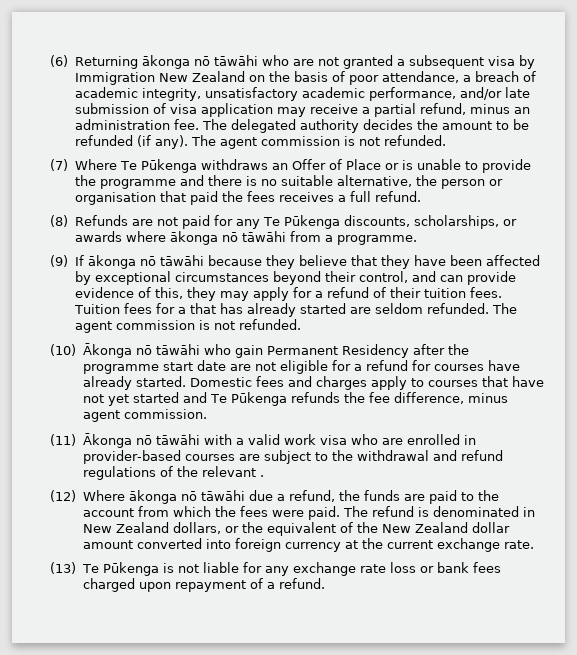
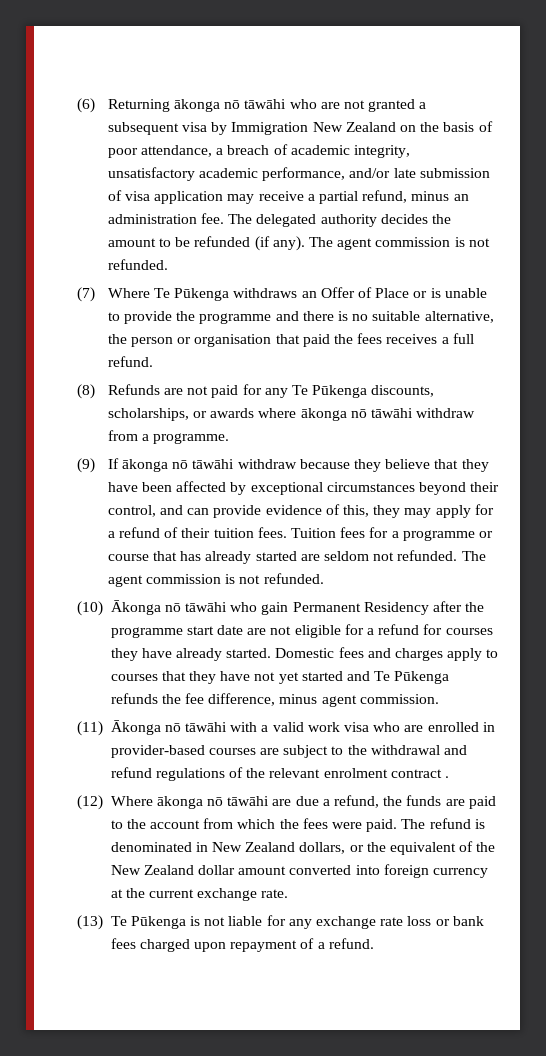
- (8) Refunds are not paid for any Te Pūkenga discounts, scholarships, or awards where ākonga nō tāwāhi from a programme.
+ (8) Refunds are not paid for any Te Pūkenga discounts, scholarships, or awards where ākonga nō tāwāhi withdraw from a programme.
- (9) If ākonga nō tāwāhi because they believe that they have been affected by exceptional circumstances beyond their control, and can provide evidence of this, they may apply for a refund of their tuition fees.
+ (9) If ākonga nō tāwāhi withdraw because they believe that they have been affected by exceptional circumstances beyond their control, and can provide evidence of this, they may apply for a refund of their tuition fees.
- Tuition fees for a that has already started are seldom refunded.
+ Tuition fees for a programme or course that has already started are seldom not refunded.
- (10) Ākonga nō tāwāhi who gain Permanent Residency after the programme start date are not eligible for a refund for courses have already started.
+ (10) Ākonga nō tāwāhi who gain Permanent Residency after the programme start date are not eligible for a refund for courses they have already started.
- Domestic fees and charges apply to courses that have not yet started and Te Pūkenga refunds the fee difference, minus agent commission.
+ Domestic fees and charges apply to courses that they have not yet started and Te Pūkenga refunds the fee difference, minus agent commission.
- (11) Ākonga nō tāwāhi with a valid work visa who are enrolled in provider-based courses are subject to the withdrawal and refund regulations of the relevant .
+ (11) Ākonga nō tāwāhi with a valid work visa who are enrolled in provider-based courses are subject to the withdrawal and refund regulations of the relevant enrolment contract .
- (12) Where ākonga nō tāwāhi due a refund, the funds are paid to the account from which the fees were paid.
+ (12) Where ākonga nō tāwāhi are due a refund, the funds are paid to the account from which the fees were paid.

